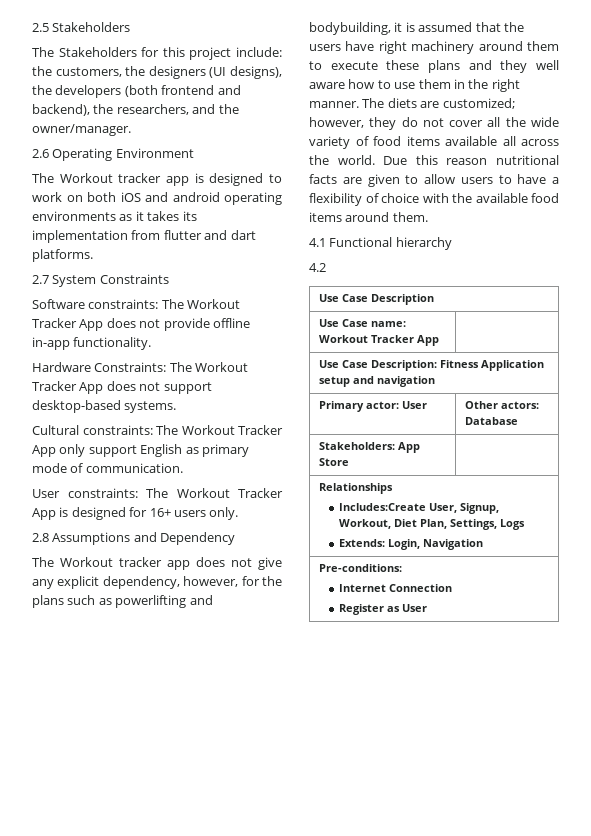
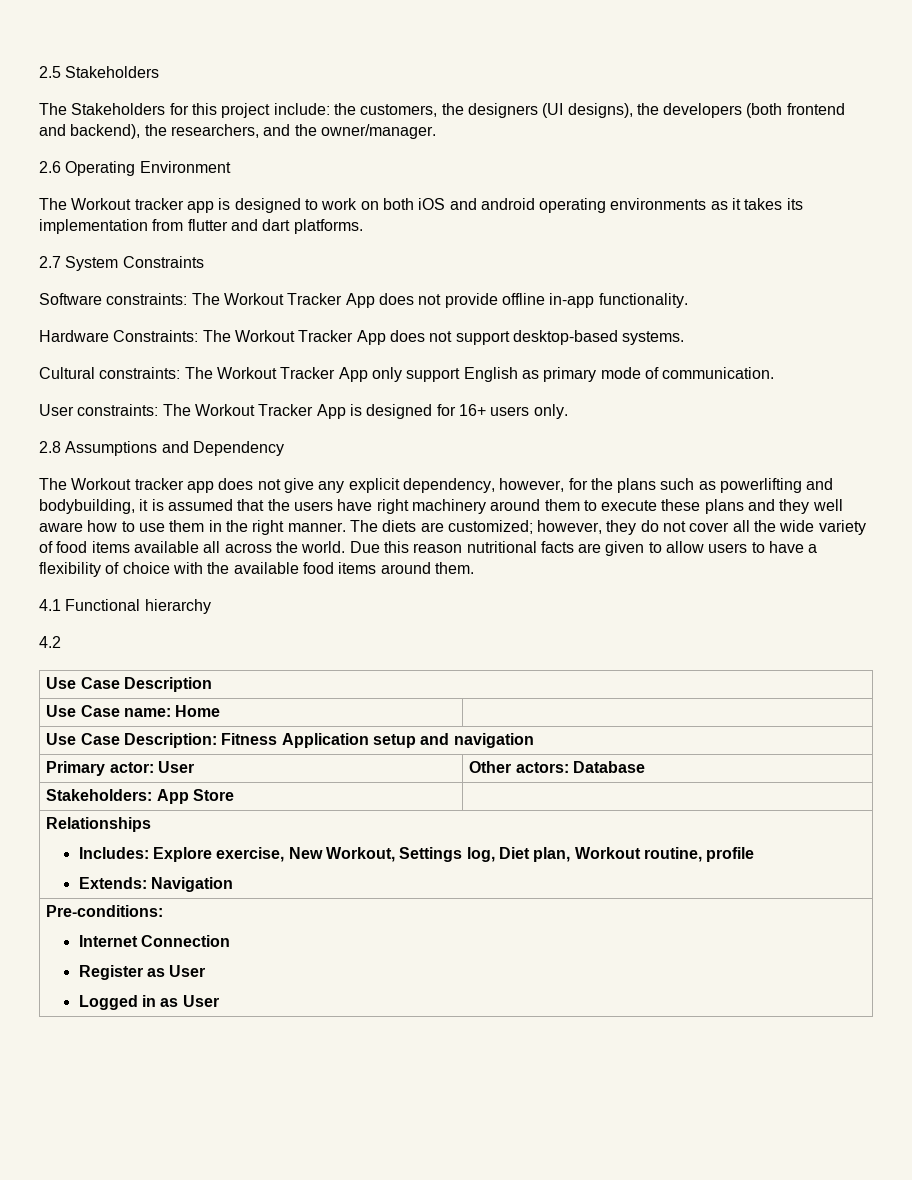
- Use Case name: Workout Tracker App |
+ Use Case name: Home |
  Relationships
- Includes:Create User, Signup, Workout, Diet Plan, Settings, Logs
- Extends: Login, Navigation
+ Includes: Explore exercise, New Workout, Settings log, Diet plan, Workout routine, profile
+ Extends: Navigation
  Pre-conditions:
  Internet Connection
  Register as User
+ Logged in as User

